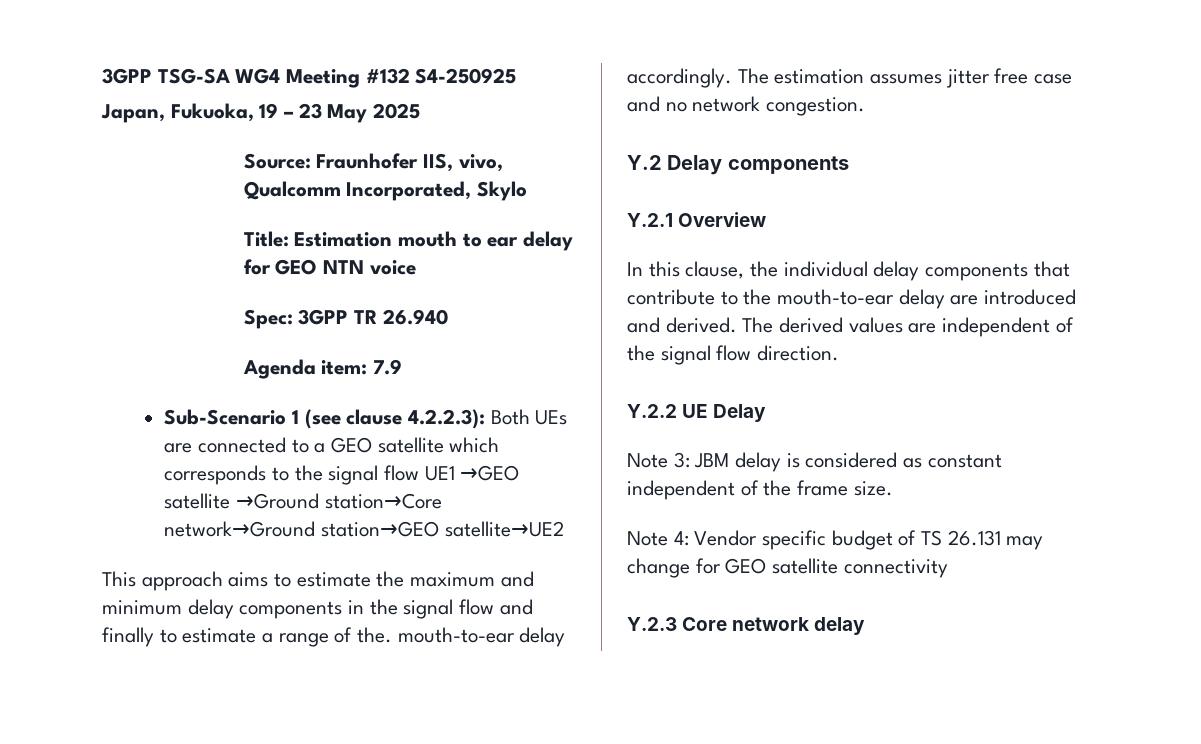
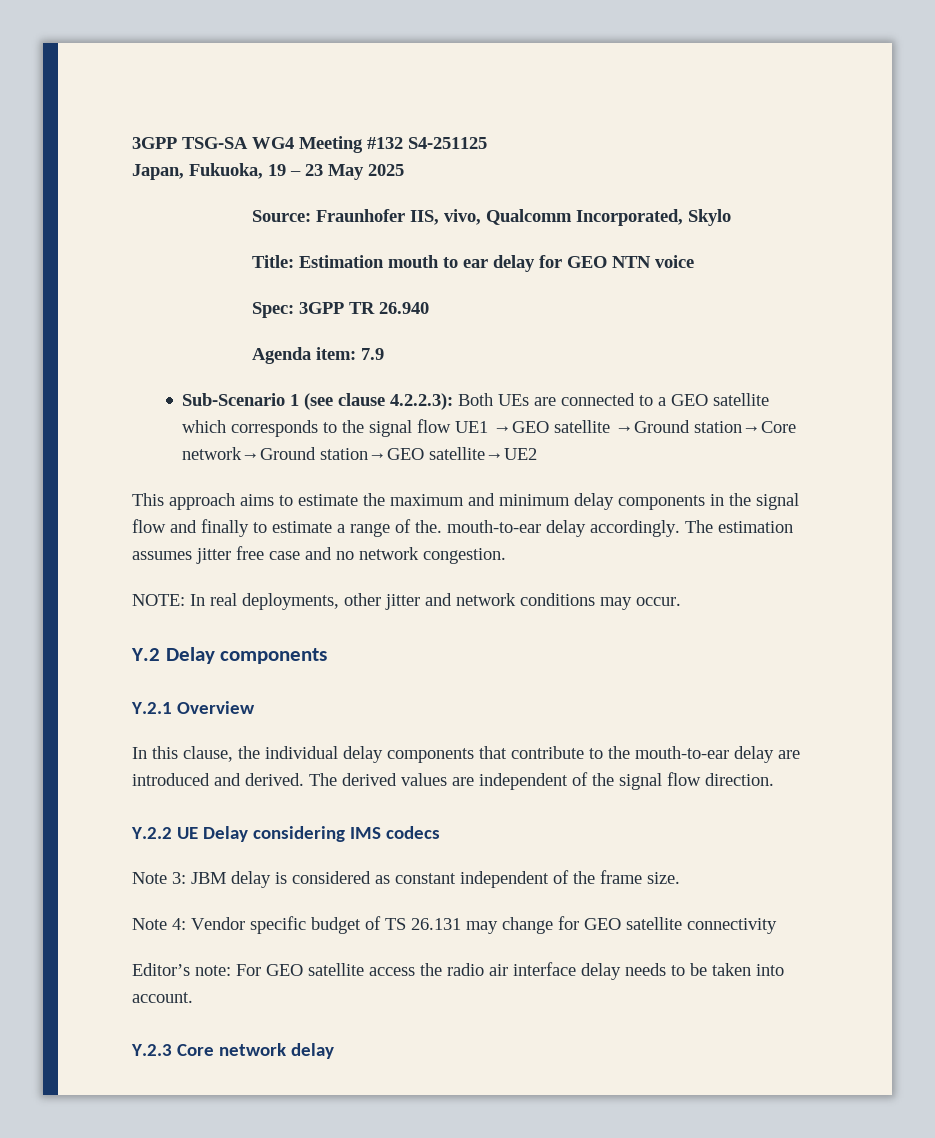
- 3GPP TSG-SA WG4 Meeting #132 S4-250925
+ 3GPP TSG-SA WG4 Meeting #132 S4-251125
+ NOTE: In real deployments, other jitter and network conditions may occur.
- Y.2.2 UE Delay
+ Y.2.2 UE Delay considering IMS codecs
+ Editor’s note: For GEO satellite access the radio air interface delay needs to be taken into account.

